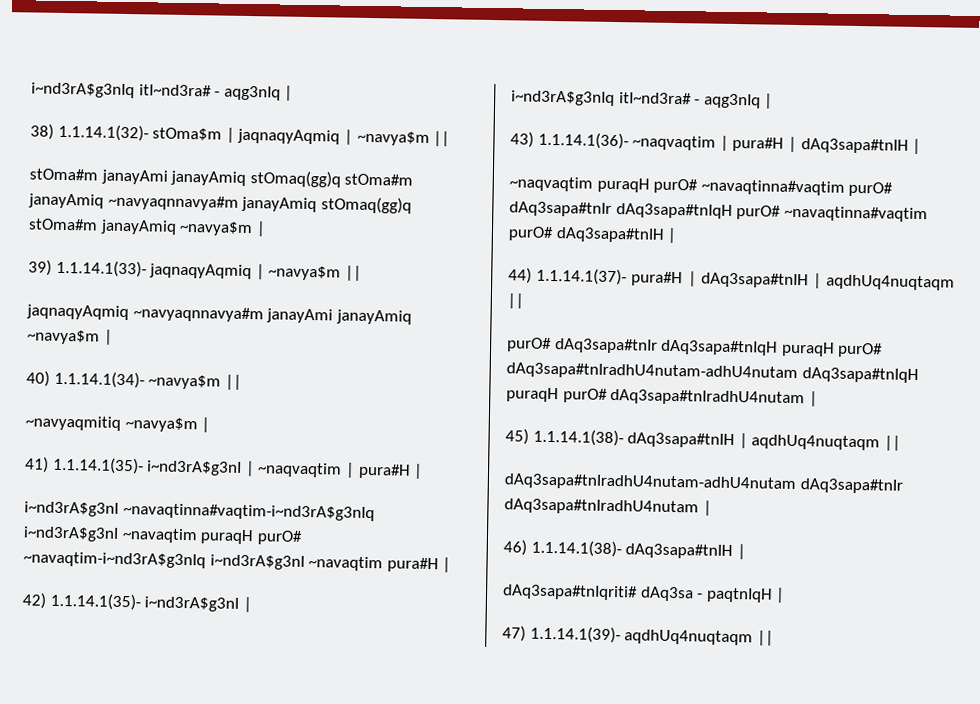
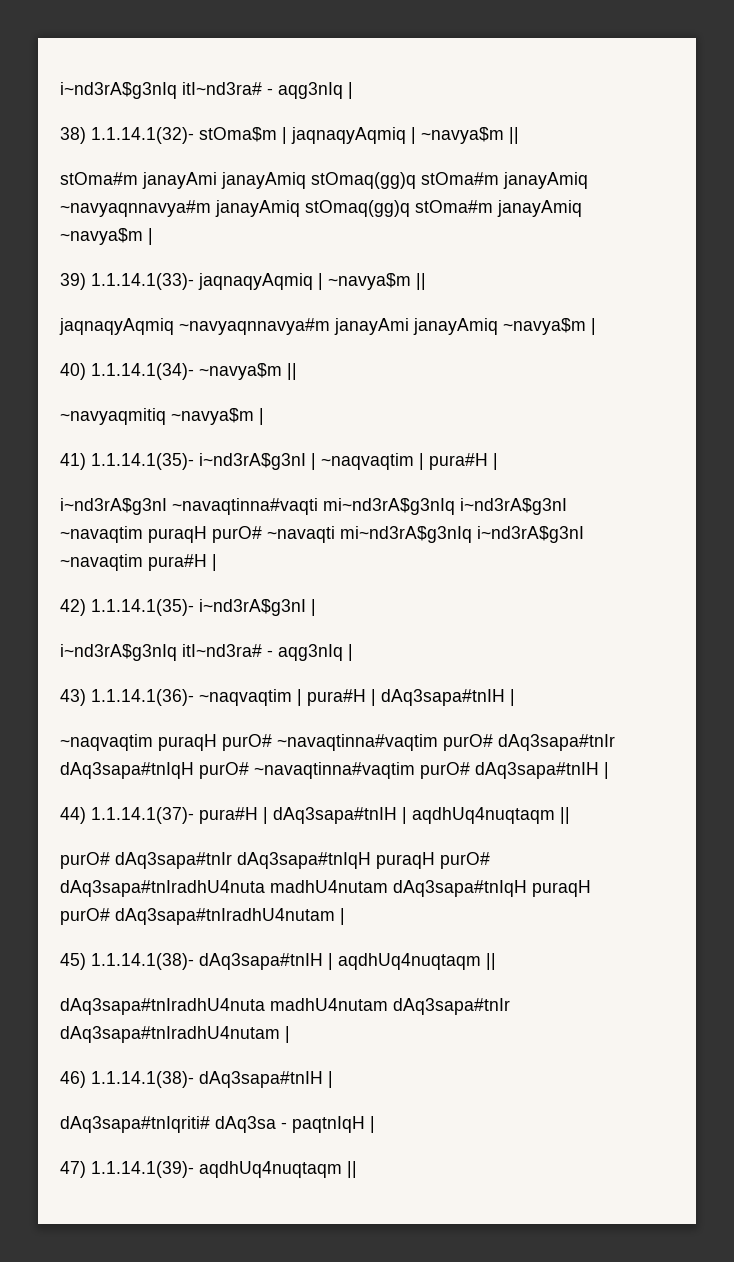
- i~nd3rA$g3nI ~navaqtinna#vaqtim-i~nd3rA$g3nIq i~nd3rA$g3nI ~navaqtim puraqH purO# ~navaqtim-i~nd3rA$g3nIq i~nd3rA$g3nI ~navaqtim pura#H |
+ i~nd3rA$g3nI ~navaqtinna#vaqti mi~nd3rA$g3nIq i~nd3rA$g3nI ~navaqtim puraqH purO# ~navaqti mi~nd3rA$g3nIq i~nd3rA$g3nI ~navaqtim pura#H |
- purO# dAq3sapa#tnIr dAq3sapa#tnIqH puraqH purO# dAq3sapa#tnIradhU4nutam-adhU4nutam dAq3sapa#tnIqH puraqH purO# dAq3sapa#tnIradhU4nutam |
+ purO# dAq3sapa#tnIr dAq3sapa#tnIqH puraqH purO# dAq3sapa#tnIradhU4nuta madhU4nutam dAq3sapa#tnIqH puraqH purO# dAq3sapa#tnIradhU4nutam |
- dAq3sapa#tnIradhU4nutam-adhU4nutam dAq3sapa#tnIr dAq3sapa#tnIradhU4nutam |
+ dAq3sapa#tnIradhU4nuta madhU4nutam dAq3sapa#tnIr dAq3sapa#tnIradhU4nutam |

